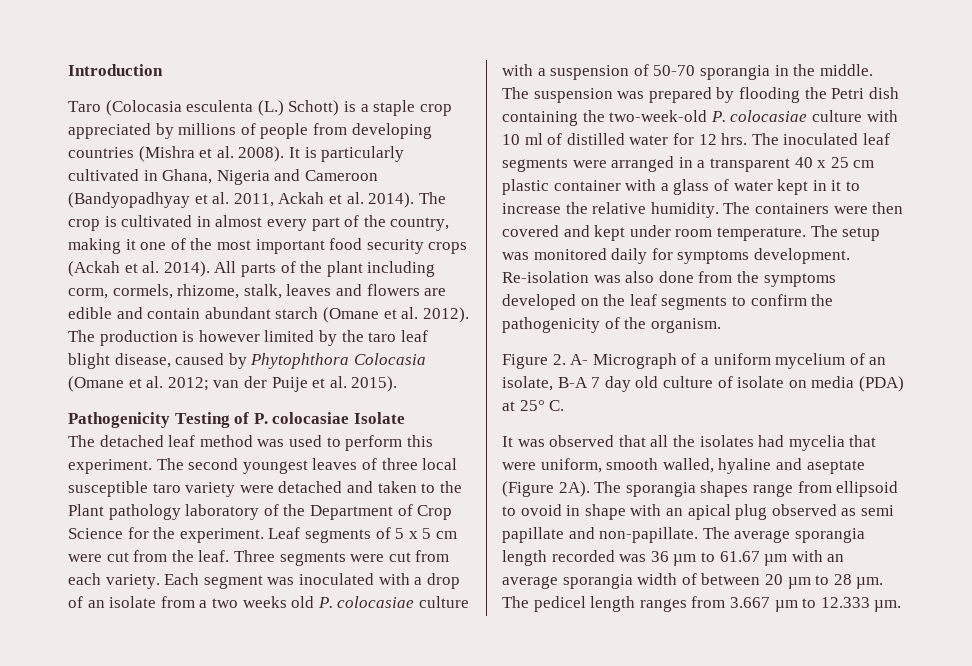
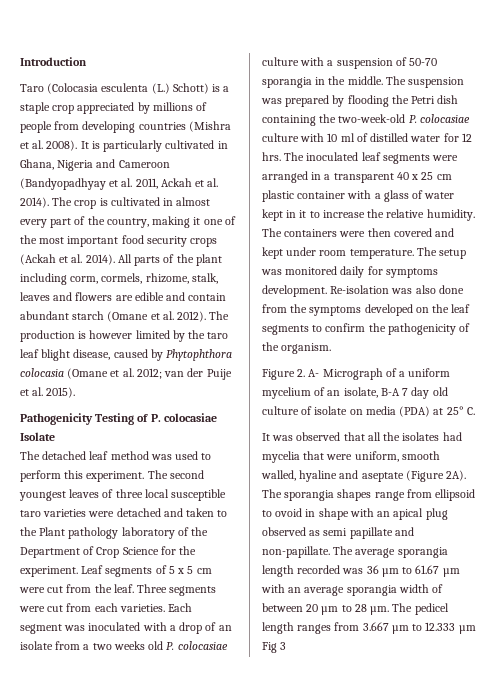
- The production is however limited by the taro leaf blight disease, caused by Phytophthora Colocasia (Omane et al. 2012; van der Puije et al. 2015).
+ The production is however limited by the taro leaf blight disease, caused by Phytophthora colocasia (Omane et al. 2012; van der Puije et al. 2015).
- The second youngest leaves of three local susceptible taro variety were detached and taken to the Plant pathology laboratory of the Department of Crop Science for the experiment.
+ The second youngest leaves of three local susceptible taro varieties were detached and taken to the Plant pathology laboratory of the Department of Crop Science for the experiment.
- Three segments were cut from each variety.
+ Three segments were cut from each varieties.
- The pedicel length ranges from 3.667 µm to 12.333 µm.
+ The pedicel length ranges from 3.667 µm to 12.333 µm Fig 3

